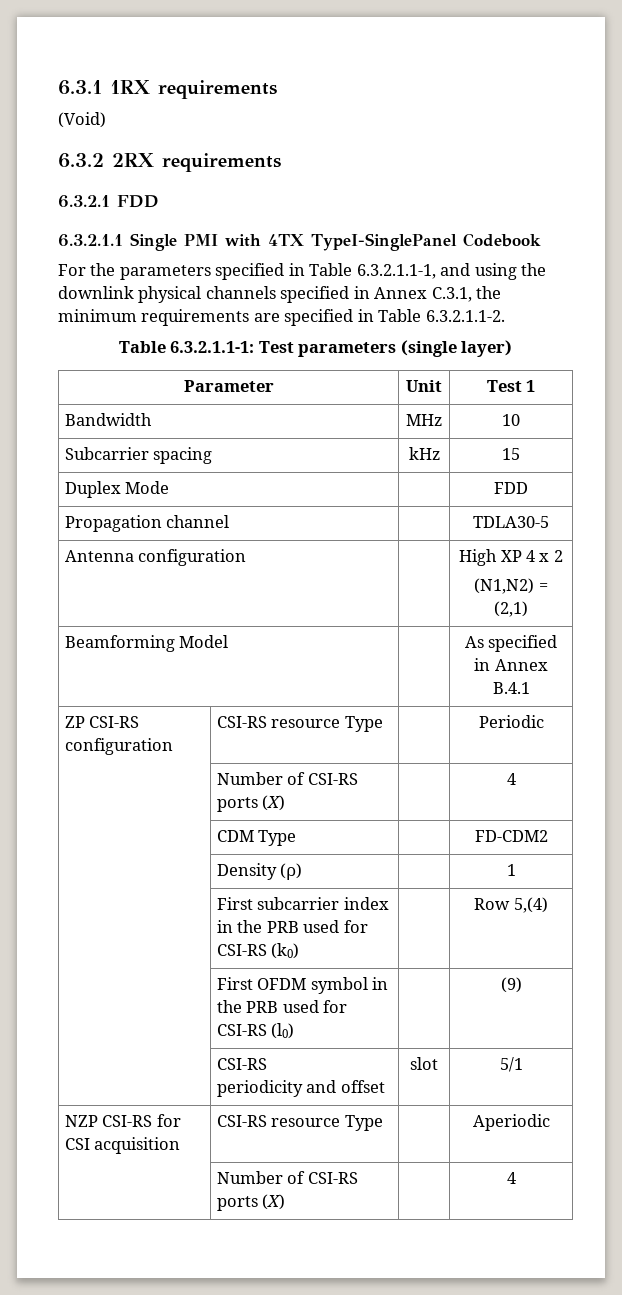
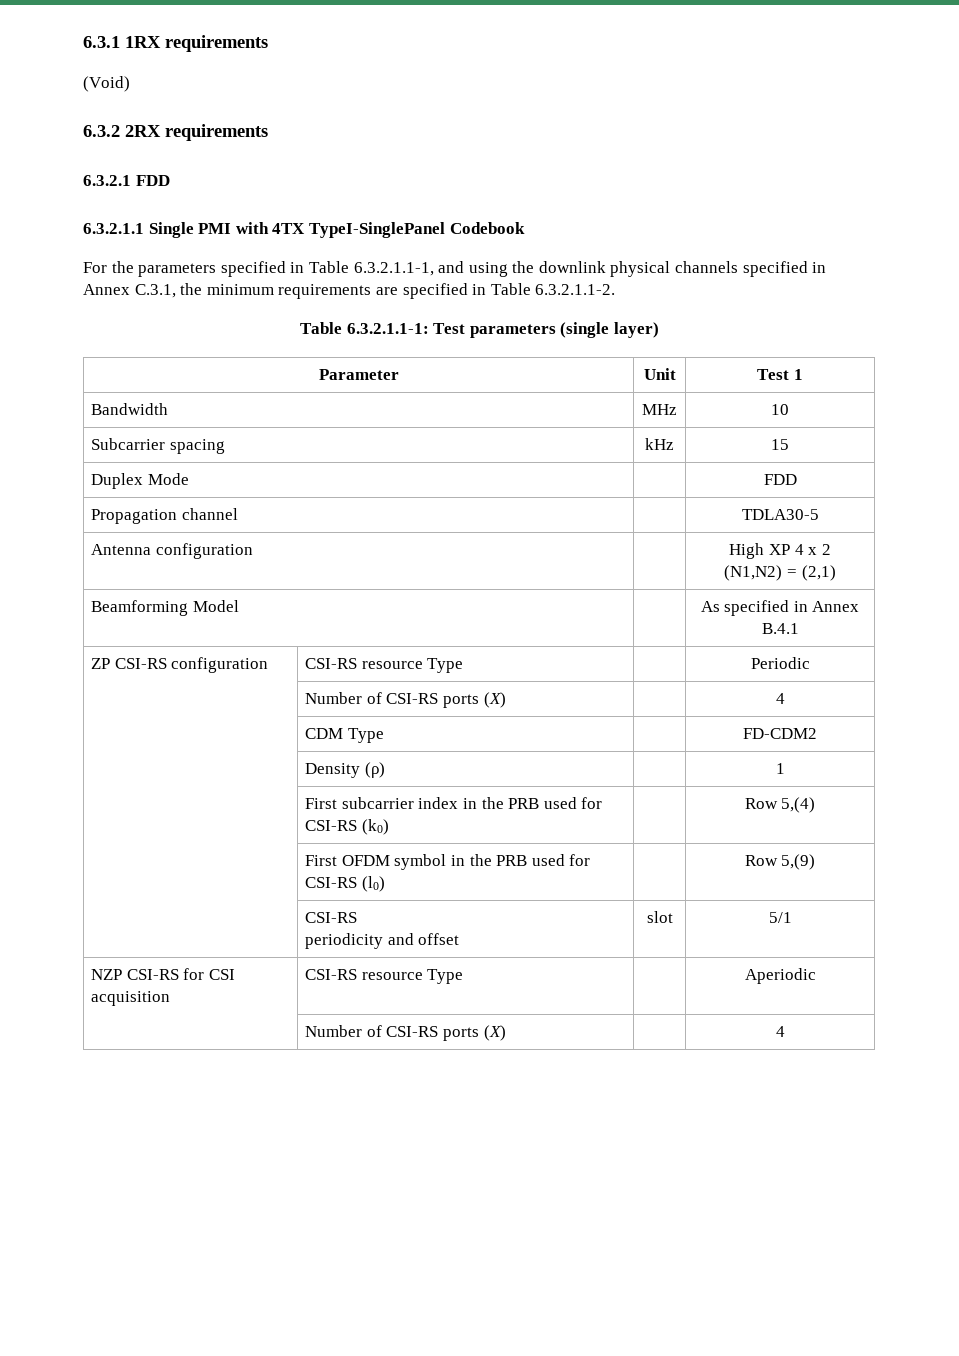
- | First OFDM symbol in the PRB used for CSI-RS (l0) | | (9)
+ | First OFDM symbol in the PRB used for CSI-RS (l0) | | Row 5,(9)

